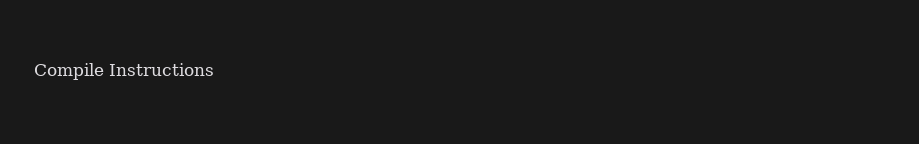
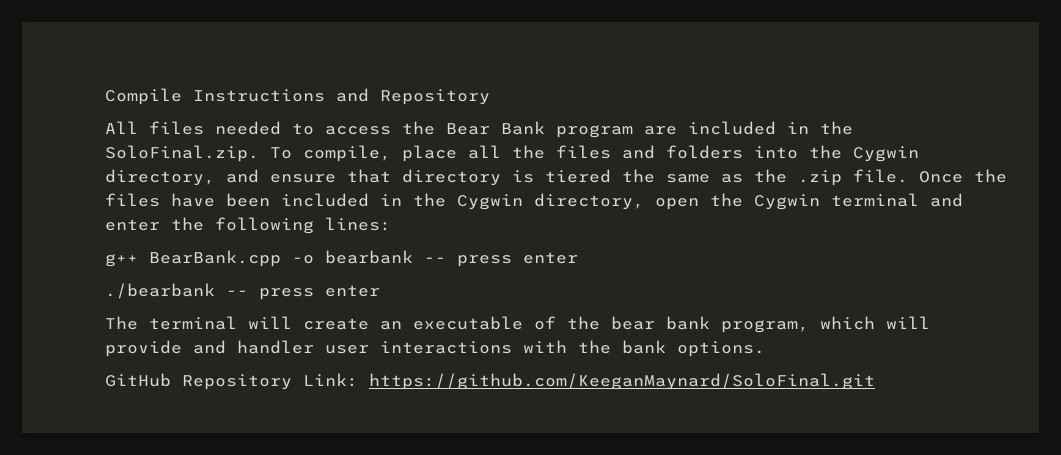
- Compile Instructions
+ Compile Instructions and Repository
+ All files needed to access the Bear Bank program are included in the SoloFinal.zip. To compile, place all the files and folders into the Cygwin directory, and ensure that directory is tiered the same as the .zip file. Once the files have been included in the Cygwin directory, open the Cygwin terminal and enter the following lines:
+ g++ BearBank.cpp -o bearbank -- press enter
+ ./bearbank -- press enter
+ The terminal will create an executable of the bear bank program, which will provide and handler user interactions with the bank options.
+ GitHub Repository Link: https://github.com/KeeganMaynard/SoloFinal.git

